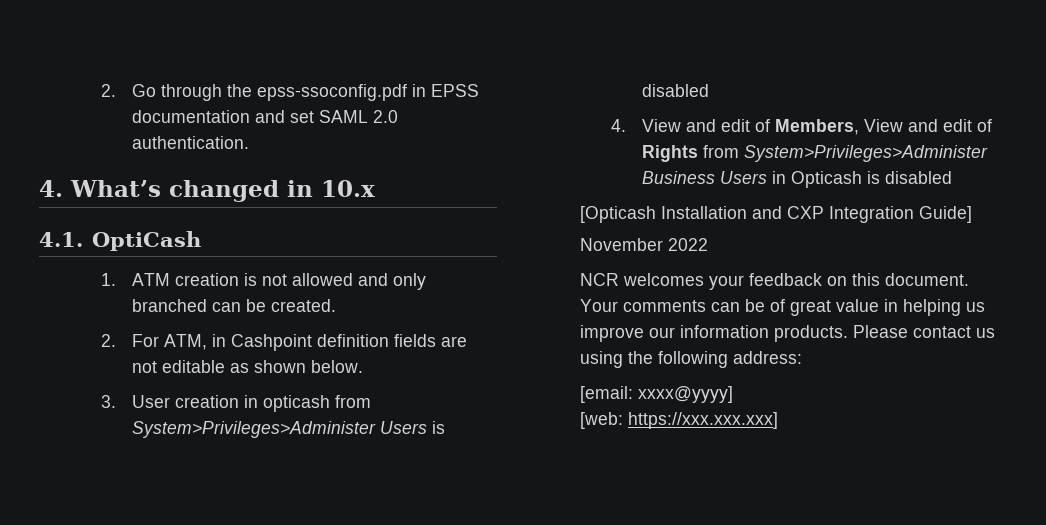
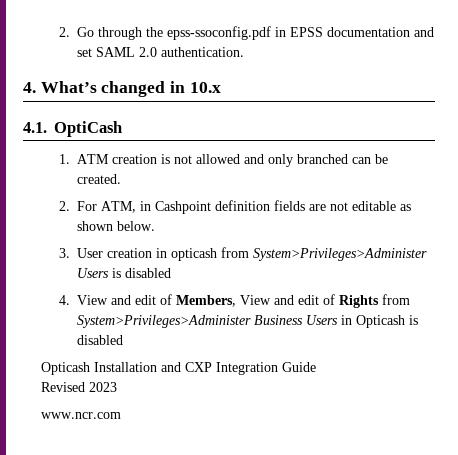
- [Opticash Installation and CXP Integration Guide]
- November 2022
- NCR welcomes your feedback on this document. Your comments can be of great value in helping us improve our information products. Please contact us using the following address:
- [email: xxxx@yyyy]
- [web: https://xxx.xxx.xxx]
+ Opticash Installation and CXP Integration Guide
+ Revised 2023
+ www.ncr.com

